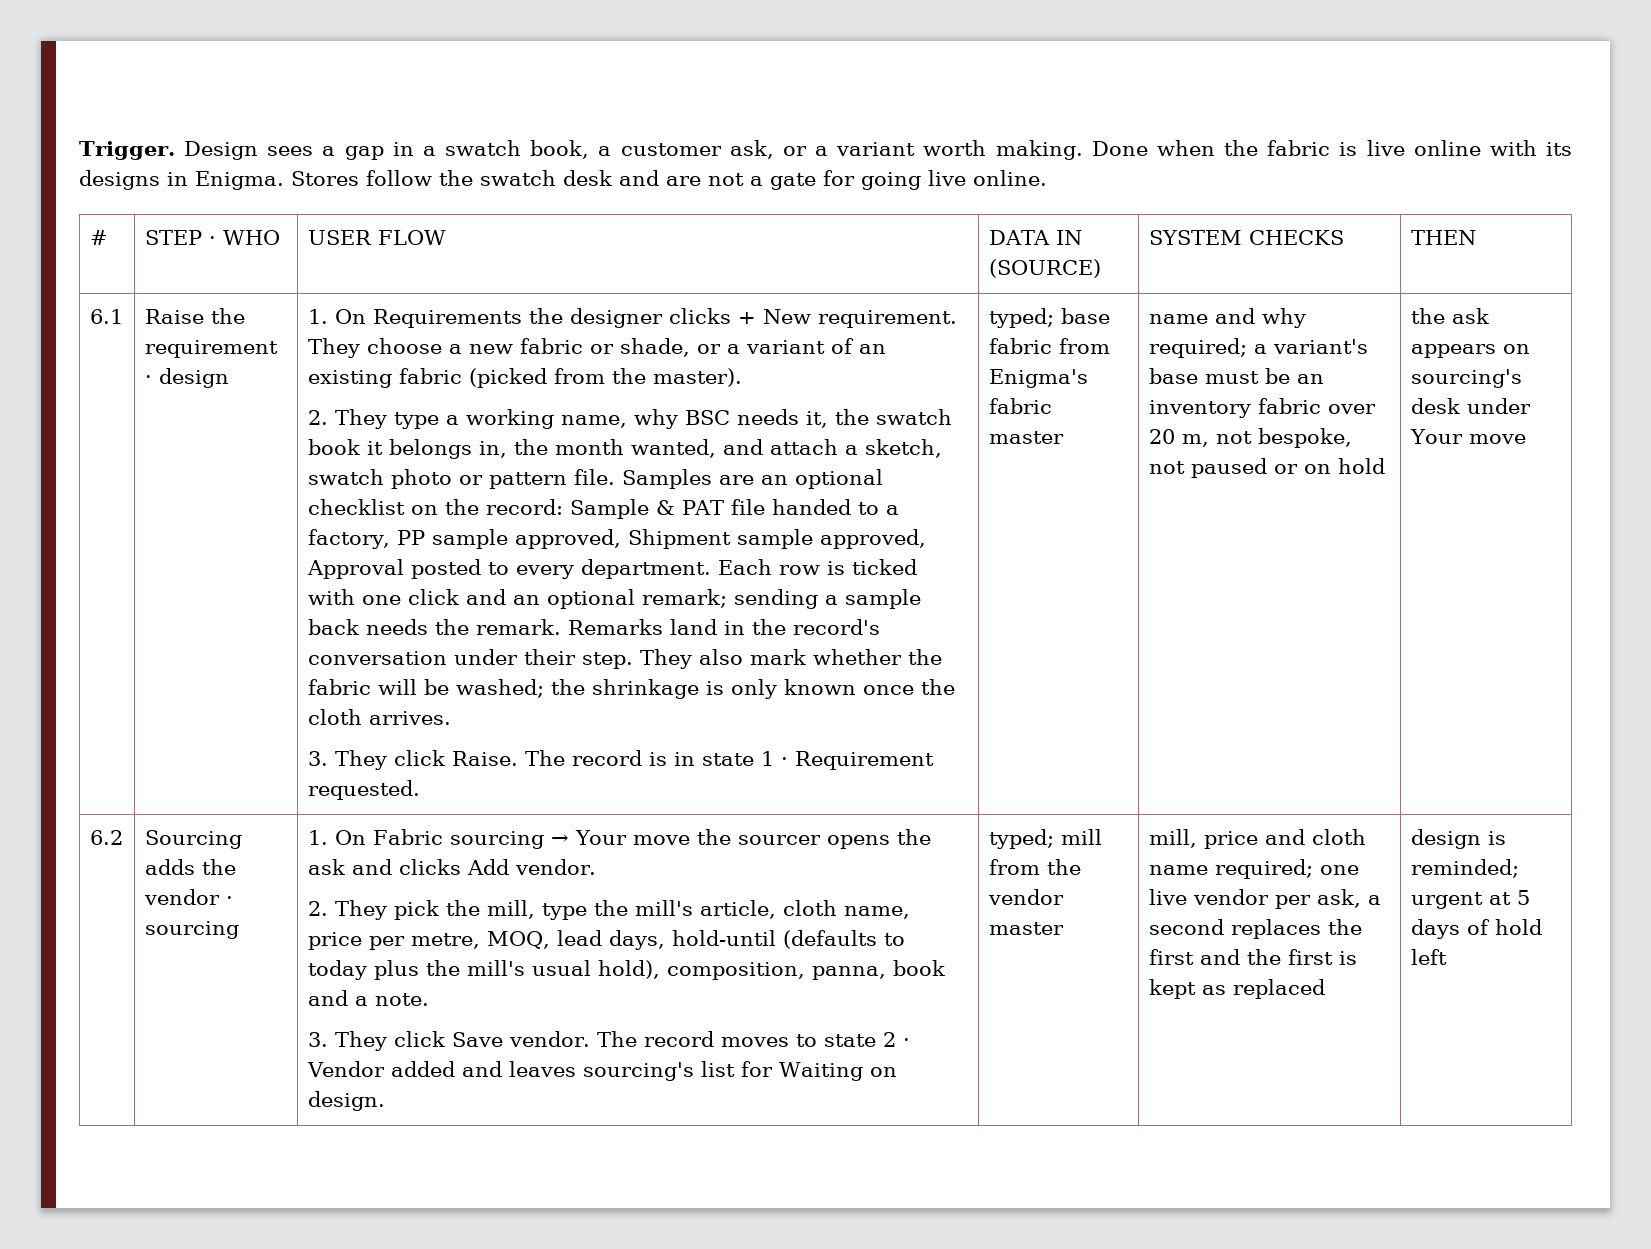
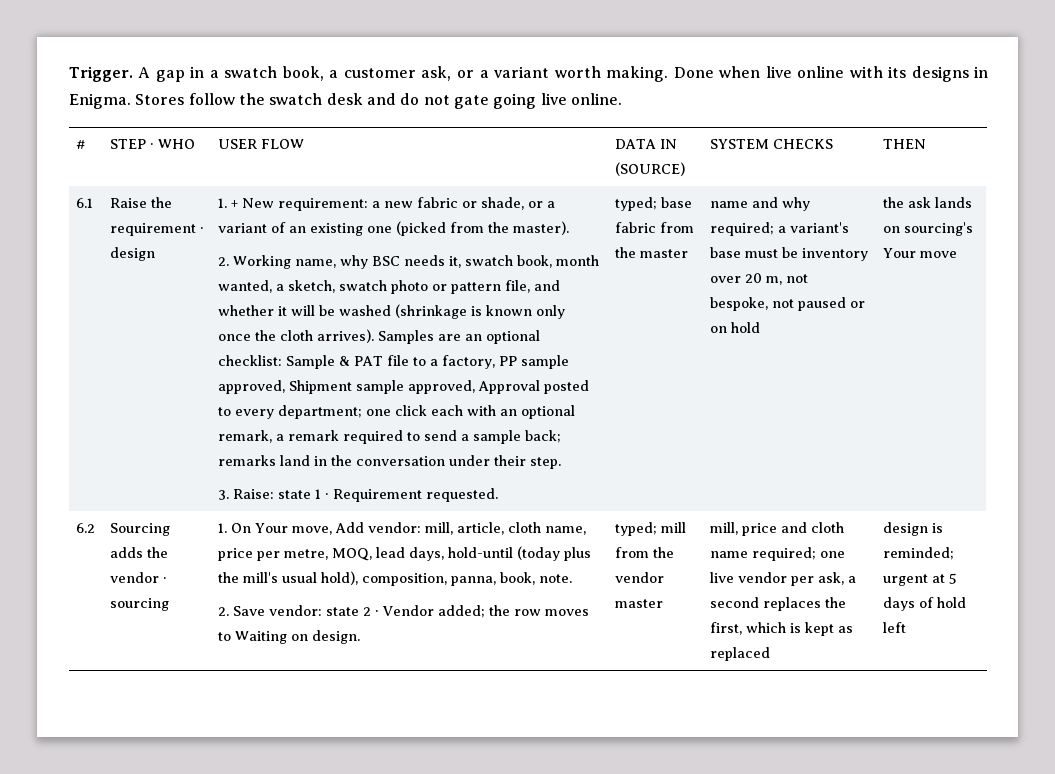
- Design sees a gap in a swatch book, a customer ask, or a variant worth making.
+ A gap in a swatch book, a customer ask, or a variant worth making.
- Done when the fabric is live online with its designs in Enigma.
+ Done when live online with its designs in Enigma.
- Stores follow the swatch desk and are not a gate for going live online.
+ Stores follow the swatch desk and do not gate going live online.
- 1. On Requirements the designer clicks + New requirement. They choose a new fabric or shade, or a variant of an existing fabric (picked from the master).
+ 1. + New requirement: a new fabric or shade, or a variant of an existing one (picked from the master).
- 2. They type a working name, why BSC needs it, the swatch book it belongs in, the month wanted, and attach a sketch, swatch photo or pattern file. Samples are an optional checklist on the record: Sample & PAT file handed to a factory, PP sample approved, Shipment sample approved, Approval posted to every department. Each row is ticked with one click and an optional remark; sending a sample back needs the remark. Remarks land in the record's conversation under their step. They also mark whether the fabric will be washed; the shrinkage is only known once the cloth arrives.
- 3. They click Raise. The record is in state 1 · Requirement requested.
+ 2. Working name, why BSC needs it, swatch book, month wanted, a sketch, swatch photo or pattern file, and whether it will be washed (shrinkage is known only once the cloth arrives). Samples are an optional checklist: Sample & PAT file to a factory, PP sample approved, Shipment sample approved, Approval posted to every department; one click each with an optional remark, a remark required to send a sample back; remarks land in the conversation under their step.
+ 3. Raise: state 1 · Requirement requested.
- typed; base fabric from Enigma's fabric master
+ typed; base fabric from the master
- name and why required; a variant's base must be an inventory fabric over 20 m, not bespoke, not paused or on hold
+ name and why required; a variant's base must be inventory over 20 m, not bespoke, not paused or on hold
- the ask appears on sourcing's desk under Your move
+ the ask lands on sourcing's Your move
- 1. On Fabric sourcing → Your move the sourcer opens the ask and clicks Add vendor.
- 2. They pick the mill, type the mill's article, cloth name, price per metre, MOQ, lead days, hold-until (defaults to today plus the mill's usual hold), composition, panna, book and a note.
- 3. They click Save vendor. The record moves to state 2 · Vendor added and leaves sourcing's list for Waiting on design.
+ 1. On Your move, Add vendor: mill, article, cloth name, price per metre, MOQ, lead days, hold-until (today plus the mill's usual hold), composition, panna, book, note.
+ 2. Save vendor: state 2 · Vendor added; the row moves to Waiting on design.
- mill, price and cloth name required; one live vendor per ask, a second replaces the first and the first is kept as replaced
+ mill, price and cloth name required; one live vendor per ask, a second replaces the first, which is kept as replaced

